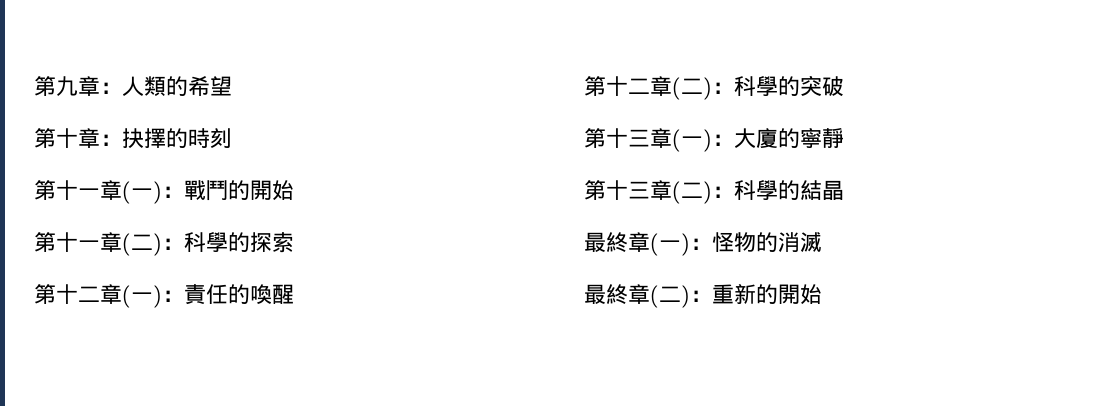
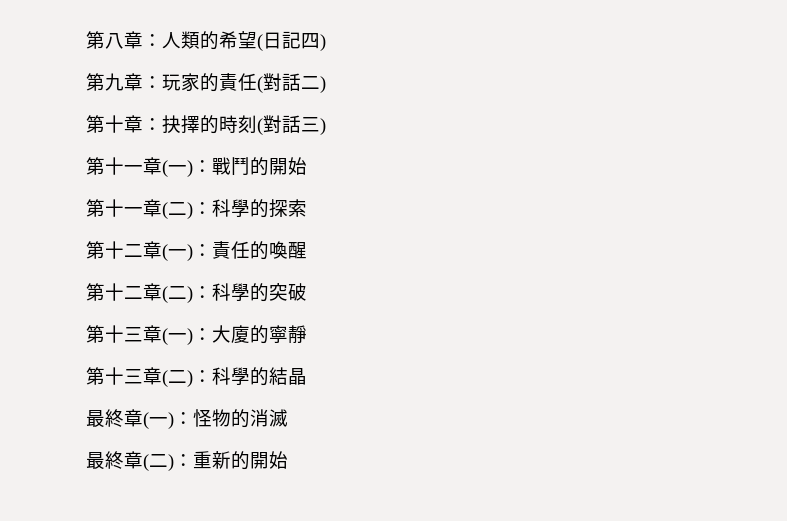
- 第九章：人類的希望
+ 第八章：人類的希望(日記四)
+ 第九章：玩家的責任(對話二)
- 第十章：抉擇的時刻
+ 第十章：抉擇的時刻(對話三)

